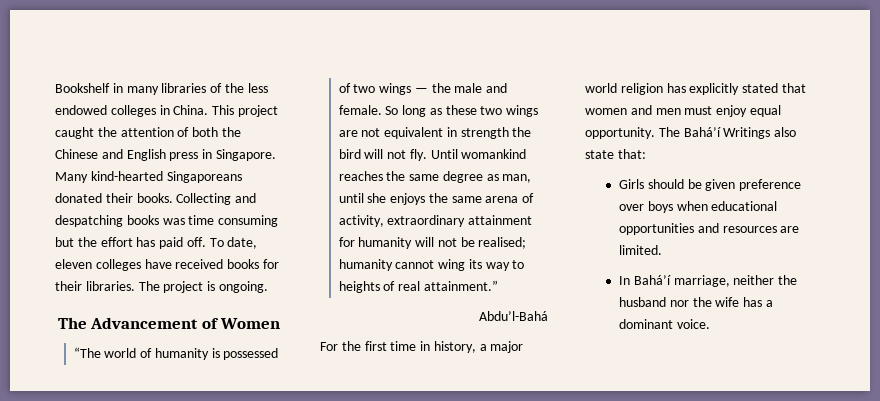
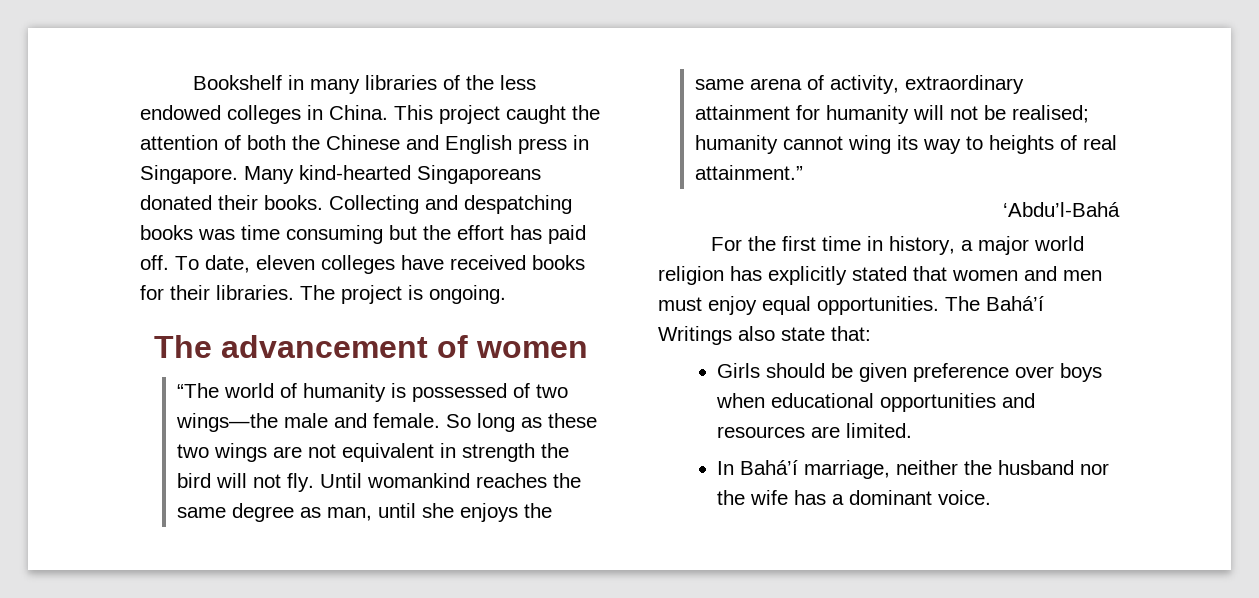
- The Advancement of Women
+ The advancement of women
- “The world of humanity is possessed of two wings — the male and female.
+ “The world of humanity is possessed of two wings—the male and female.
- Abdu’l-Bahá
+ ‘Abdu’l-Bahá
- For the first time in history, a major world religion has explicitly stated that women and men must enjoy equal opportunity.
+ For the first time in history, a major world religion has explicitly stated that women and men must enjoy equal opportunities.

